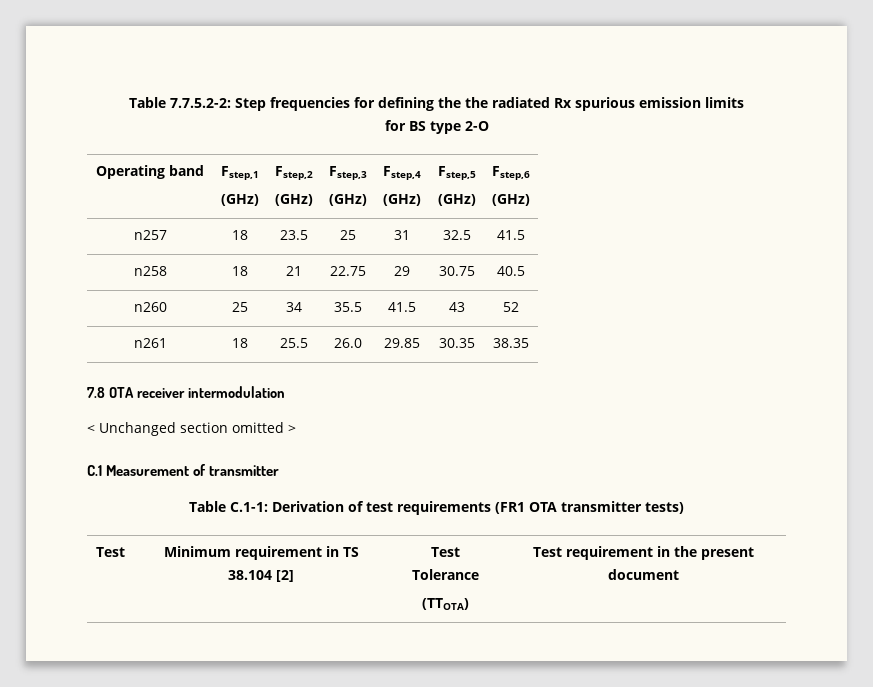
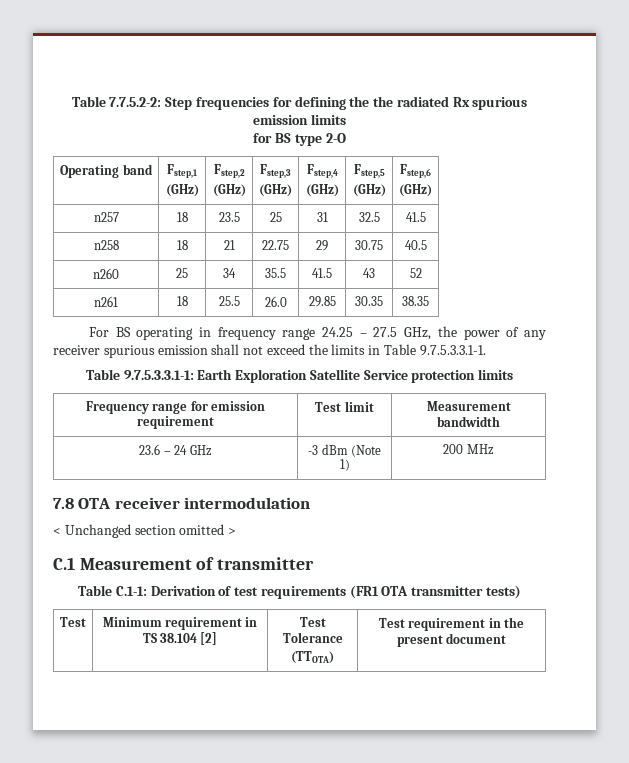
+ For BS operating in frequency range 24.25 – 27.5 GHz, the power of any receiver spurious emission shall not exceed the limits in Table 9.7.5.3.3.1-1.
+ Table 9.7.5.3.3.1-1: Earth Exploration Satellite Service protection limits
+ Frequency range for emission requirement | Test limit | Measurement bandwidth
+ 23.6 – 24 GHz | -3 dBm (Note 1) | 200 MHz

